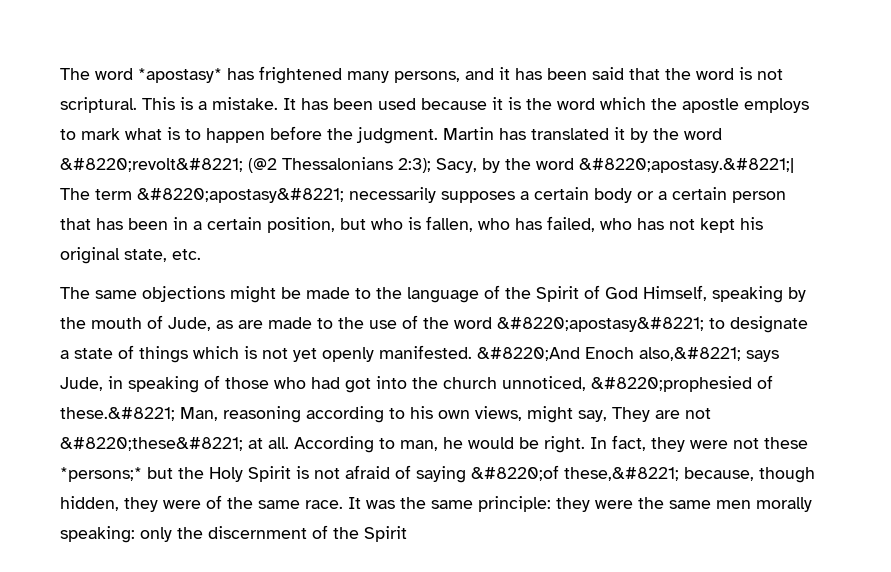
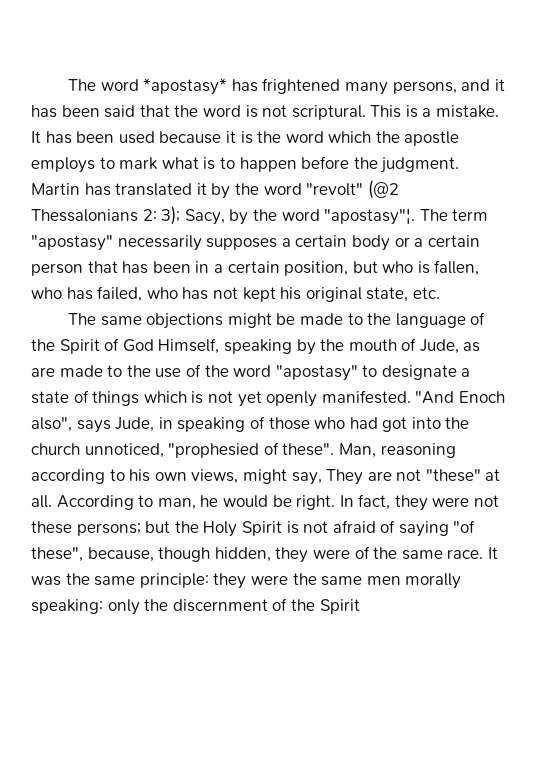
- Martin has translated it by the word &#8220;revolt&#8221; (@2 Thessalonians 2:3); Sacy, by the word &#8220;apostasy.&#8221;| The term &#8220;apostasy&#8221; necessarily supposes a certain body or a certain person that has been in a certain position, but who is fallen, who has failed, who has not kept his original state, etc.
+ Martin has translated it by the word "revolt" (@2 Thessalonians 2: 3); Sacy, by the word "apostasy"¦. The term "apostasy" necessarily supposes a certain body or a certain person that has been in a certain position, but who is fallen, who has failed, who has not kept his original state, etc.
- The same objections might be made to the language of the Spirit of God Himself, speaking by the mouth of Jude, as are made to the use of the word &#8220;apostasy&#8221; to designate a state of things which is not yet openly manifested.
+ The same objections might be made to the language of the Spirit of God Himself, speaking by the mouth of Jude, as are made to the use of the word "apostasy" to designate a state of things which is not yet openly manifested.
- &#8220;And Enoch also,&#8221; says Jude, in speaking of those who had got into the church unnoticed, &#8220;prophesied of these.&#8221; Man, reasoning according to his own views, might say, They are not &#8220;these&#8221; at all.
+ "And Enoch also", says Jude, in speaking of those who had got into the church unnoticed, "prophesied of these". Man, reasoning according to his own views, might say, They are not "these" at all.
- In fact, they were not these *persons;* but the Holy Spirit is not afraid of saying &#8220;of these,&#8221; because, though hidden, they were of the same race.
+ In fact, they were not these persons; but the Holy Spirit is not afraid of saying "of these", because, though hidden, they were of the same race.

